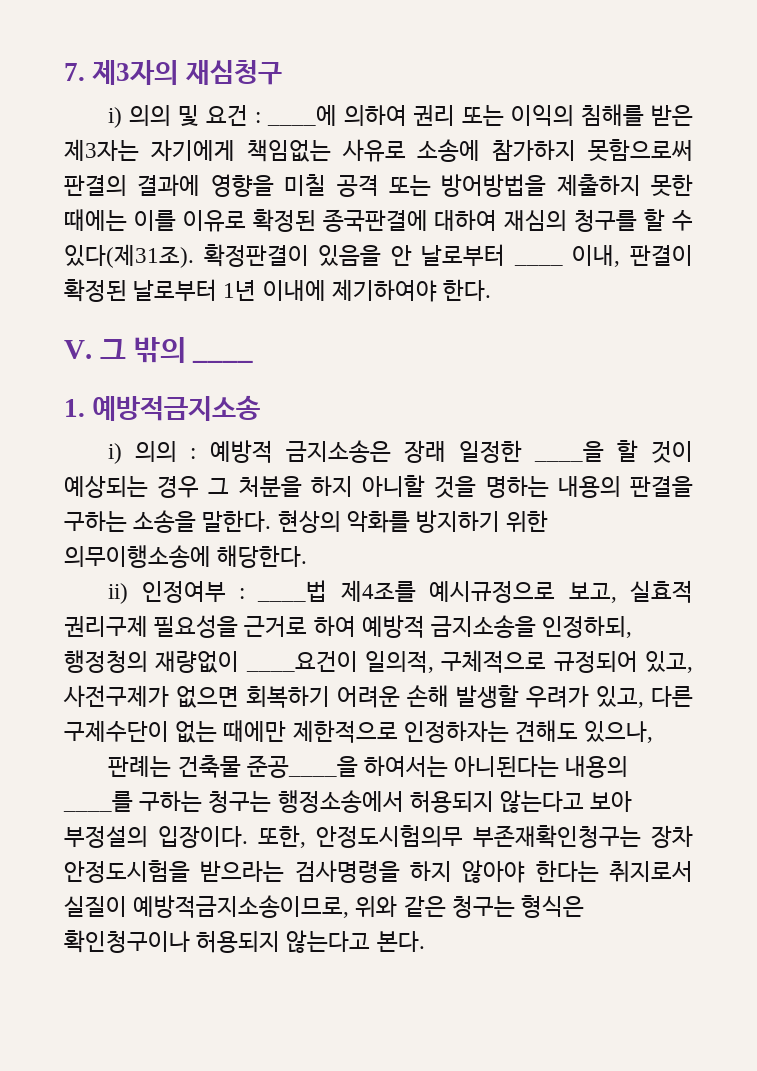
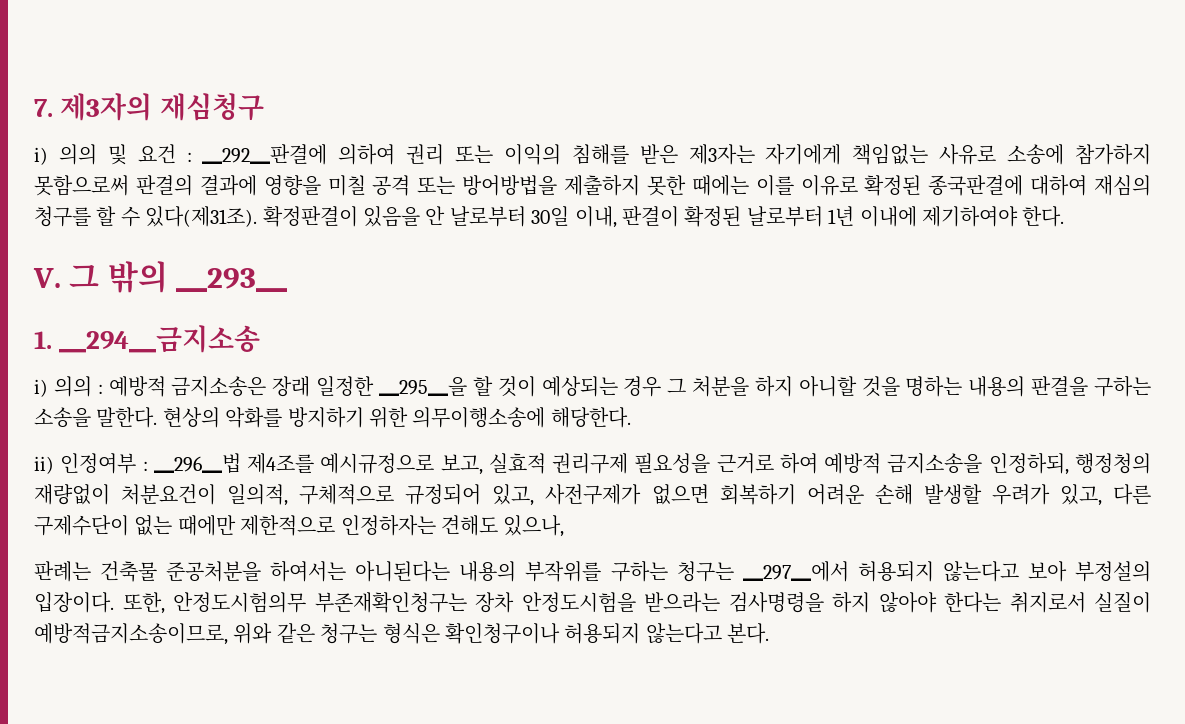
- i) 의의 및 요건 : ____에 의하여 권리 또는 이익의 침해를 받은 제3자는 자기에게 책임없는 사유로 소송에 참가하지 못함으로써 판결의 결과에 영향을 미칠 공격 또는 방어방법을 제출하지 못한 때에는 이를 이유로 확정된 종국판결에 대하여 재심의 청구를 할 수 있다(제31조).
+ i) 의의 및 요건 : ▁292▁판결에 의하여 권리 또는 이익의 침해를 받은 제3자는 자기에게 책임없는 사유로 소송에 참가하지 못함으로써 판결의 결과에 영향을 미칠 공격 또는 방어방법을 제출하지 못한 때에는 이를 이유로 확정된 종국판결에 대하여 재심의 청구를 할 수 있다(제31조).
- 확정판결이 있음을 안 날로부터 ____ 이내, 판결이 확정된 날로부터 1년 이내에 제기하여야 한다.
+ 확정판결이 있음을 안 날로부터 30일 이내, 판결이 확정된 날로부터 1년 이내에 제기하여야 한다.
- V. 그 밖의 ____
+ V. 그 밖의 ▁293▁
- 1. 예방적금지소송
+ 1. ▁294▁금지소송
- i) 의의 : 예방적 금지소송은 장래 일정한 ____을 할 것이 예상되는 경우 그 처분을 하지 아니할 것을 명하는 내용의 판결을 구하는 소송을 말한다.
+ i) 의의 : 예방적 금지소송은 장래 일정한 ▁295▁을 할 것이 예상되는 경우 그 처분을 하지 아니할 것을 명하는 내용의 판결을 구하는 소송을 말한다.
- ii) 인정여부 : ____법 제4조를 예시규정으로 보고, 실효적 권리구제 필요성을 근거로 하여 예방적 금지소송을 인정하되, 행정청의 재량없이 ____요건이 일의적, 구체적으로 규정되어 있고, 사전구제가 없으면 회복하기 어려운 손해 발생할 우려가 있고, 다른 구제수단이 없는 때에만 제한적으로 인정하자는 견해도 있으나,
+ ii) 인정여부 : ▁296▁법 제4조를 예시규정으로 보고, 실효적 권리구제 필요성을 근거로 하여 예방적 금지소송을 인정하되, 행정청의 재량없이 처분요건이 일의적, 구체적으로 규정되어 있고, 사전구제가 없으면 회복하기 어려운 손해 발생할 우려가 있고, 다른 구제수단이 없는 때에만 제한적으로 인정하자는 견해도 있으나,
- 판례는 건축물 준공____을 하여서는 아니된다는 내용의 ____를 구하는 청구는 행정소송에서 허용되지 않는다고 보아 부정설의 입장이다.
+ 판례는 건축물 준공처분을 하여서는 아니된다는 내용의 부작위를 구하는 청구는 ▁297▁에서 허용되지 않는다고 보아 부정설의 입장이다.

